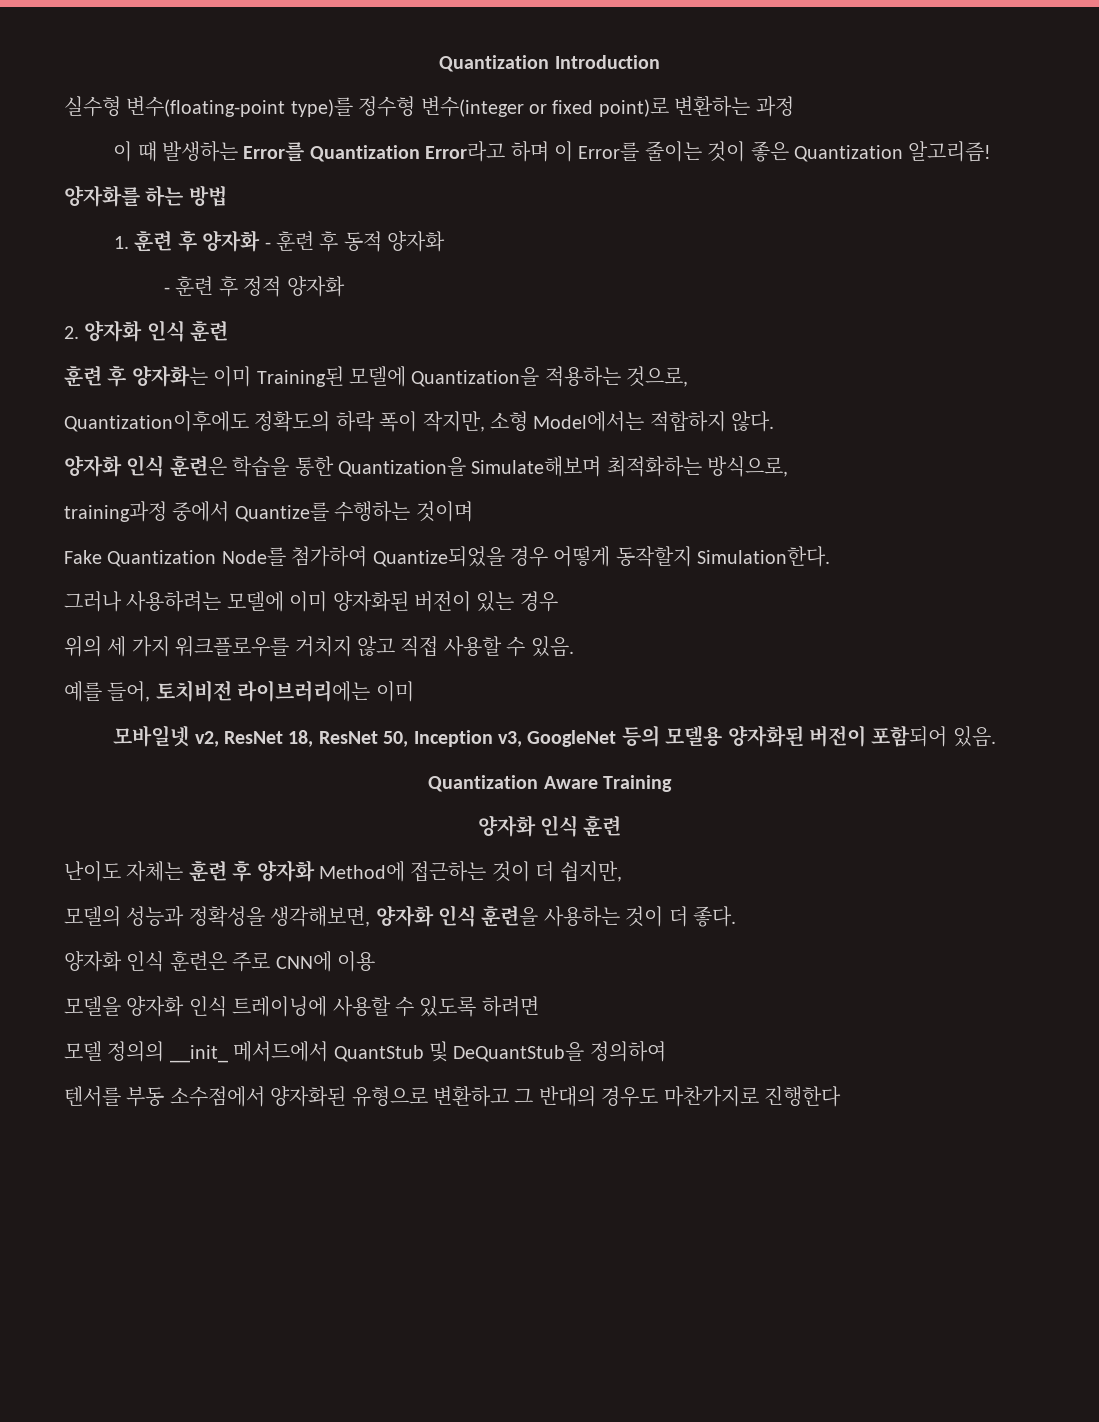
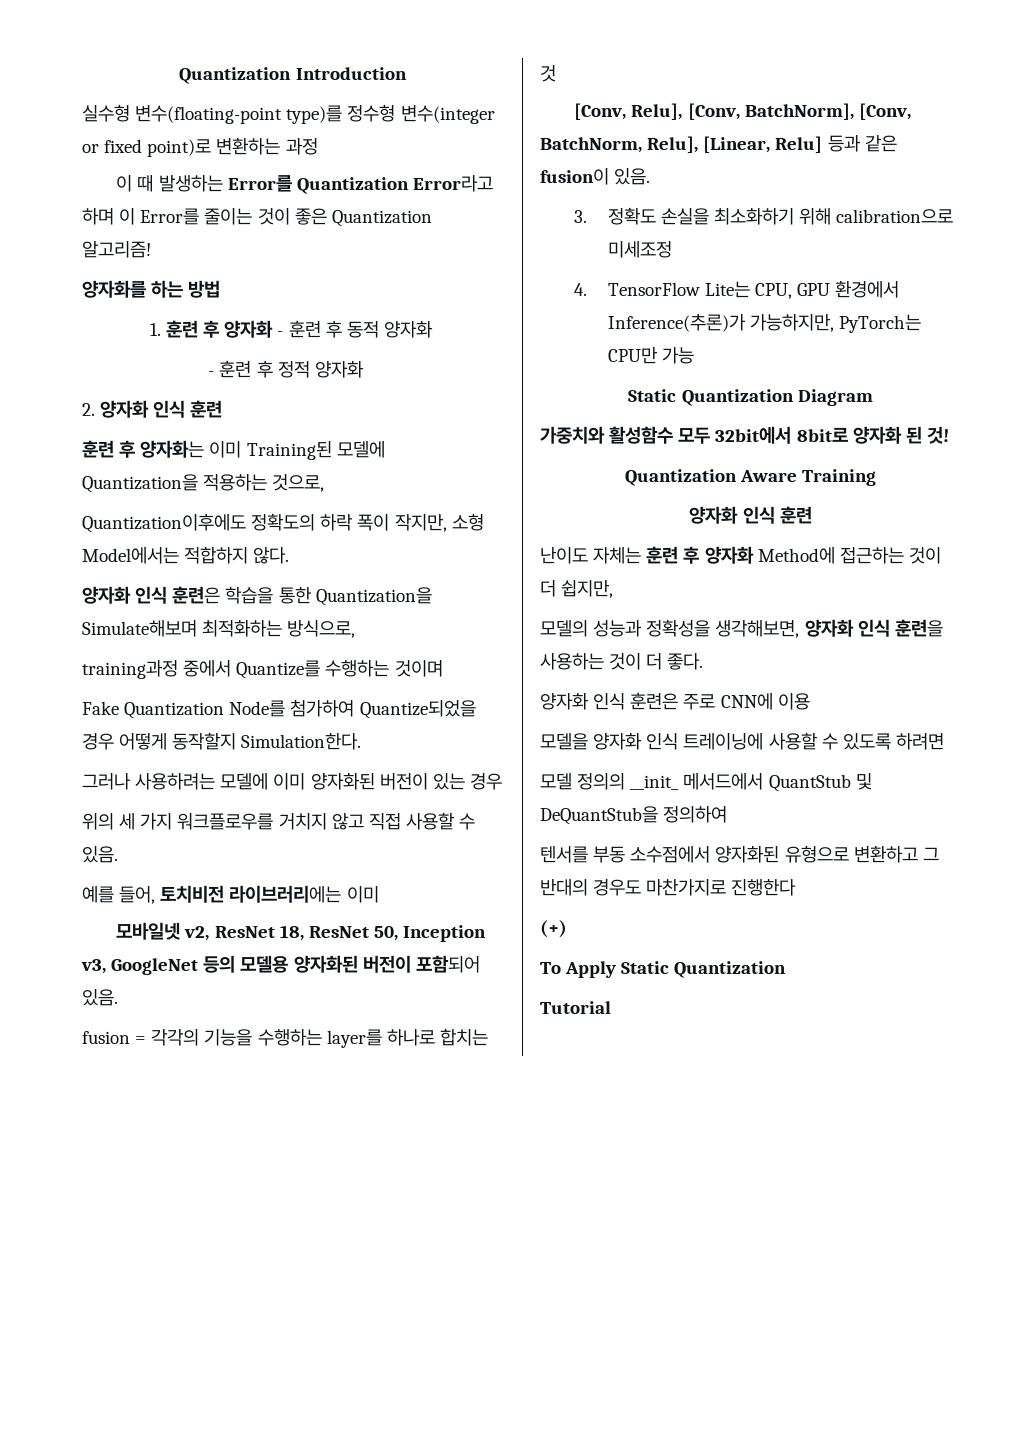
+ fusion = 각각의 기능을 수행하는 layer를 하나로 합치는 것
+ [Conv, Relu], [Conv, BatchNorm], [Conv, BatchNorm, Relu], [Linear, Relu] 등과 같은 fusion이 있음.
+ 3. 정확도 손실을 최소화하기 위해 calibration으로 미세조정
+ 4. TensorFlow Lite는 CPU, GPU 환경에서 Inference(추론)가 가능하지만, PyTorch는 CPU만 가능
+ Static Quantization Diagram
+ 가중치와 활성함수 모두 32bit에서 8bit로 양자화 된 것!
+ (+)
+ To Apply Static Quantization
+ Tutorial

